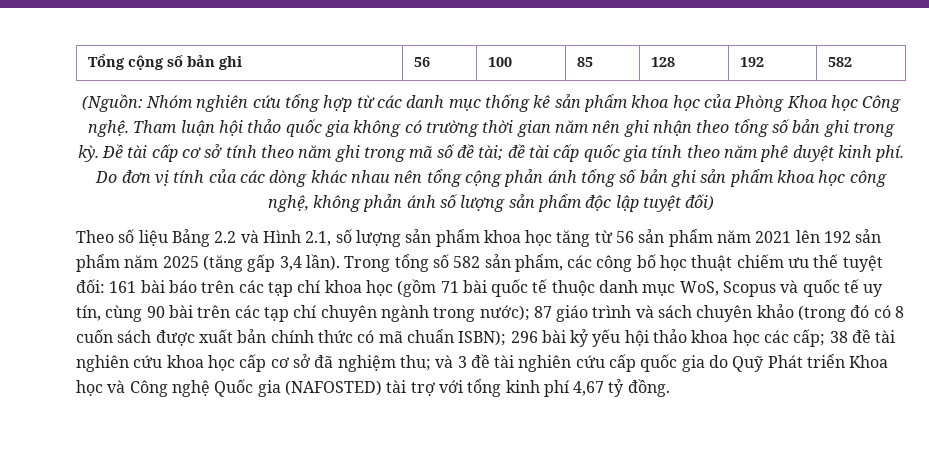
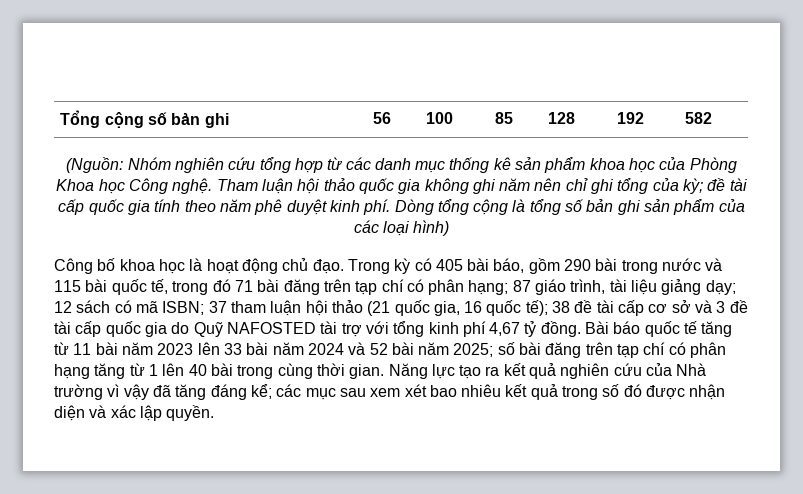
- Tham luận hội thảo quốc gia không có trường thời gian năm nên ghi nhận theo tổng số bản ghi trong kỳ. Đề tài cấp cơ sở tính theo năm ghi trong mã số đề tài; đề tài cấp quốc gia tính theo năm phê duyệt kinh phí.
+ Tham luận hội thảo quốc gia không ghi năm nên chỉ ghi tổng của kỳ; đề tài cấp quốc gia tính theo năm phê duyệt kinh phí.
- Do đơn vị tính của các dòng khác nhau nên tổng cộng phản ánh tổng số bản ghi sản phẩm khoa học công nghệ, không phản ánh số lượng sản phẩm độc lập tuyệt đối)
- Theo số liệu Bảng 2.2 và Hình 2.1, số lượng sản phẩm khoa học tăng từ 56 sản phẩm năm 2021 lên 192 sản phẩm năm 2025 (tăng gấp 3,4 lần). Trong tổng số 582 sản phẩm, các công bố học thuật chiếm ưu thế tuyệt đối: 161 bài báo trên các tạp chí khoa học (gồm 71 bài quốc tế thuộc danh mục WoS, Scopus và quốc tế uy tín, cùng 90 bài trên các tạp chí chuyên ngành trong nước); 87 giáo trình và sách chuyên khảo (trong đó có 8 cuốn sách được xuất bản chính thức có mã chuẩn ISBN); 296 bài kỷ yếu hội thảo khoa học các cấp; 38 đề tài nghiên cứu khoa học cấp cơ sở đã nghiệm thu; và 3 đề tài nghiên cứu cấp quốc gia do Quỹ Phát triển Khoa học và Công nghệ Quốc gia (NAFOSTED) tài trợ với tổng kinh phí 4,67 tỷ đồng.
+ Dòng tổng cộng là tổng số bản ghi sản phẩm của các loại hình)
+ Công bố khoa học là hoạt động chủ đạo. Trong kỳ có 405 bài báo, gồm 290 bài trong nước và 115 bài quốc tế, trong đó 71 bài đăng trên tạp chí có phân hạng; 87 giáo trình, tài liệu giảng dạy; 12 sách có mã ISBN; 37 tham luận hội thảo (21 quốc gia, 16 quốc tế); 38 đề tài cấp cơ sở và 3 đề tài cấp quốc gia do Quỹ NAFOSTED tài trợ với tổng kinh phí 4,67 tỷ đồng.
+ Bài báo quốc tế tăng từ 11 bài năm 2023 lên 33 bài năm 2024 và 52 bài năm 2025; số bài đăng trên tạp chí có phân hạng tăng từ 1 lên 40 bài trong cùng thời gian. Năng lực tạo ra kết quả nghiên cứu của Nhà trường vì vậy đã tăng đáng kể; các mục sau xem xét bao nhiêu kết quả trong số đó được nhận diện và xác lập quyền.

